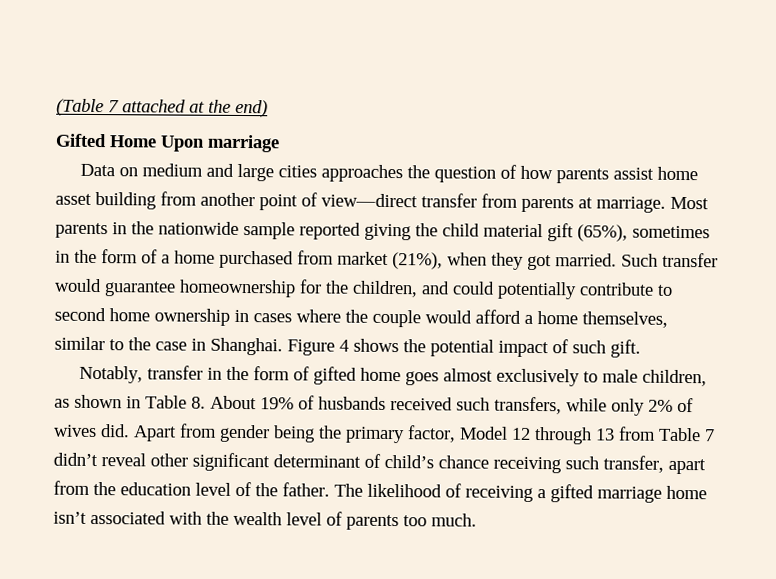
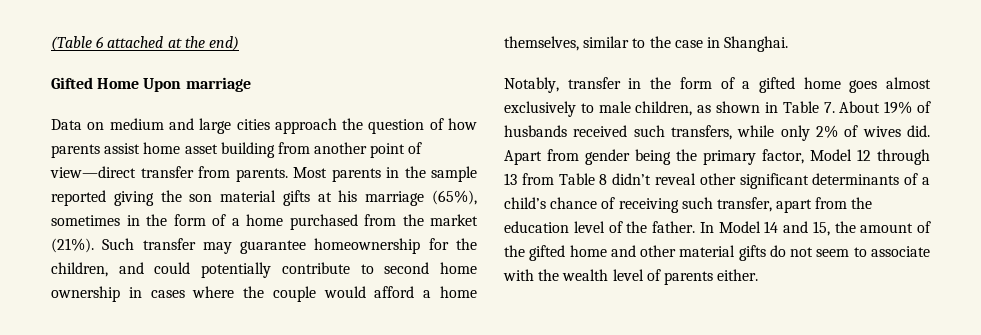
- (Table 7 attached at the end)
+ (Table 6 attached at the end)
- Data on medium and large cities approaches the question of how parents assist home asset building from another point of view—direct transfer from parents at marriage.
+ Data on medium and large cities approach the question of how parents assist home asset building from another point of view—direct transfer from parents.
- Most parents in the nationwide sample reported giving the child material gift (65%), sometimes in the form of a home purchased from market (21%), when they got married.
+ Most parents in the sample reported giving the son material gifts at his marriage (65%), sometimes in the form of a home purchased from the market (21%).
- Such transfer would guarantee homeownership for the children, and could potentially contribute to second home ownership in cases where the couple would afford a home themselves, similar to the case in Shanghai. Figure 4 shows the potential impact of such gift.
+ Such transfer may guarantee homeownership for the children, and could potentially contribute to second home ownership in cases where the couple would afford a home themselves, similar to the case in Shanghai.
- Notably, transfer in the form of gifted home goes almost exclusively to male children, as shown in Table 8. About 19% of husbands received such transfers, while only 2% of wives did.
+ Notably, transfer in the form of a gifted home goes almost exclusively to male children, as shown in Table 7. About 19% of husbands received such transfers, while only 2% of wives did.
- Apart from gender being the primary factor, Model 12 through 13 from Table 7 didn’t reveal other significant determinant of child’s chance receiving such transfer, apart from the education level of the father.
+ Apart from gender being the primary factor, Model 12 through 13 from Table 8 didn’t reveal other significant determinants of a child’s chance of receiving such transfer, apart from the education level of the father.
- The likelihood of receiving a gifted marriage home isn’t associated with the wealth level of parents too much.
+ In Model 14 and 15, the amount of the gifted home and other material gifts do not seem to associate with the wealth level of parents either.

